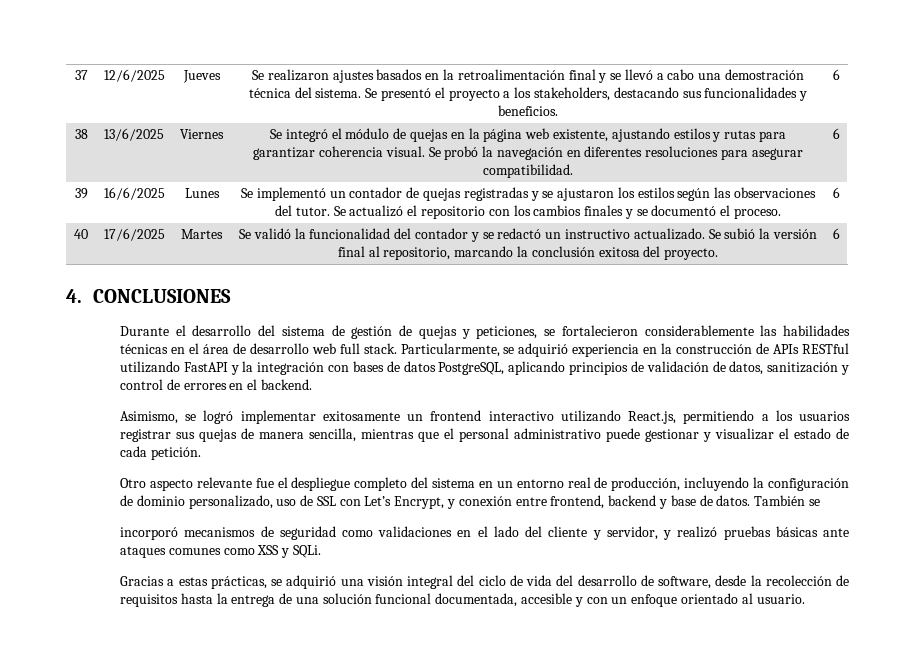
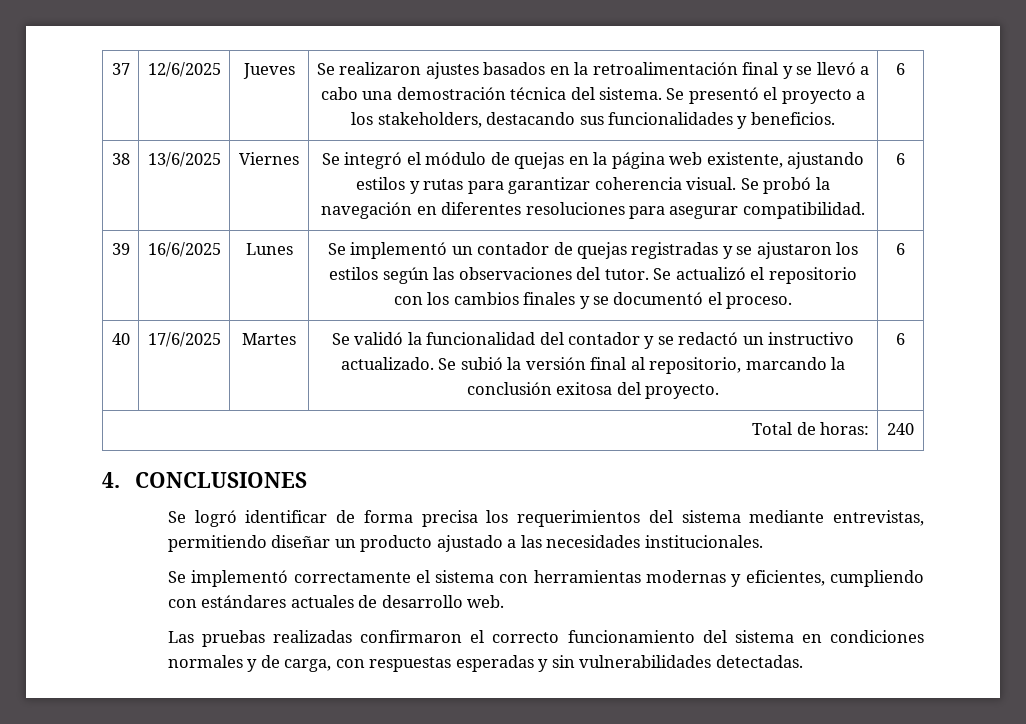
+ Total de horas: | 240
  4. CONCLUSIONES
- Durante el desarrollo del sistema de gestión de quejas y peticiones, se fortalecieron considerablemente las habilidades técnicas en el área de desarrollo web full stack. Particularmente, se adquirió experiencia en la construcción de APIs RESTful utilizando FastAPI y la integración con bases de datos PostgreSQL, aplicando principios de validación de datos, sanitización y control de errores en el backend.
- Asimismo, se logró implementar exitosamente un frontend interactivo utilizando React.js, permitiendo a los usuarios registrar sus quejas de manera sencilla, mientras que el personal administrativo puede gestionar y visualizar el estado de cada petición.
- Otro aspecto relevante fue el despliegue completo del sistema en un entorno real de producción, incluyendo la configuración de dominio personalizado, uso de SSL con Let’s Encrypt, y conexión entre frontend, backend y base de datos. También se
- incorporó mecanismos de seguridad como validaciones en el lado del cliente y servidor, y realizó pruebas básicas ante ataques comunes como XSS y SQLi.
- Gracias a estas prácticas, se adquirió una visión integral del ciclo de vida del desarrollo de software, desde la recolección de requisitos hasta la entrega de una solución funcional documentada, accesible y con un enfoque orientado al usuario.
+ Se logró identificar de forma precisa los requerimientos del sistema mediante entrevistas, permitiendo diseñar un producto ajustado a las necesidades institucionales.
+ Se implementó correctamente el sistema con herramientas modernas y eficientes, cumpliendo con estándares actuales de desarrollo web.
+ Las pruebas realizadas confirmaron el correcto funcionamiento del sistema en condiciones normales y de carga, con respuestas esperadas y sin vulnerabilidades detectadas.

